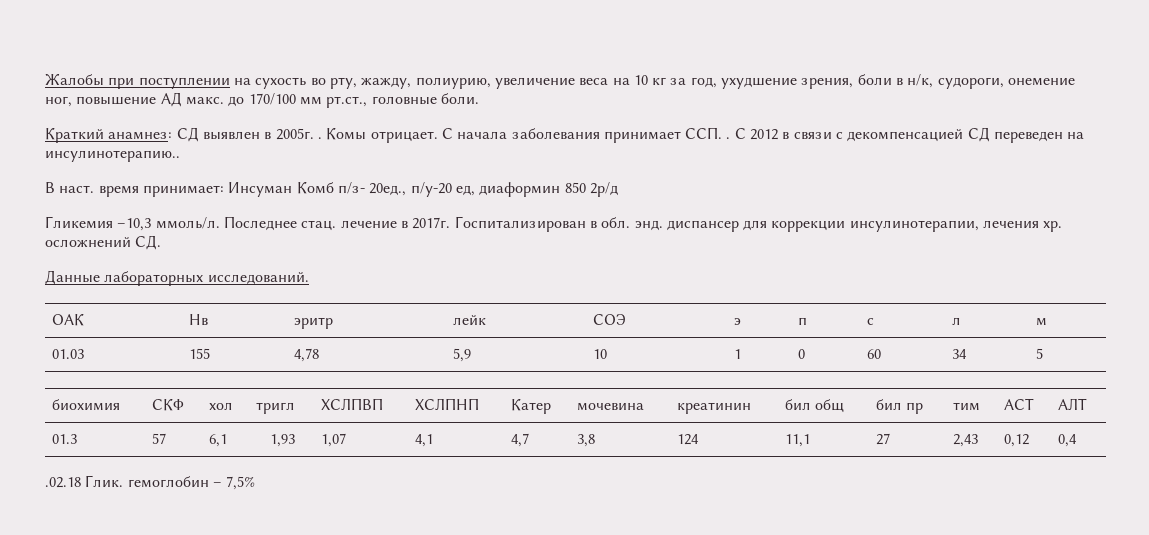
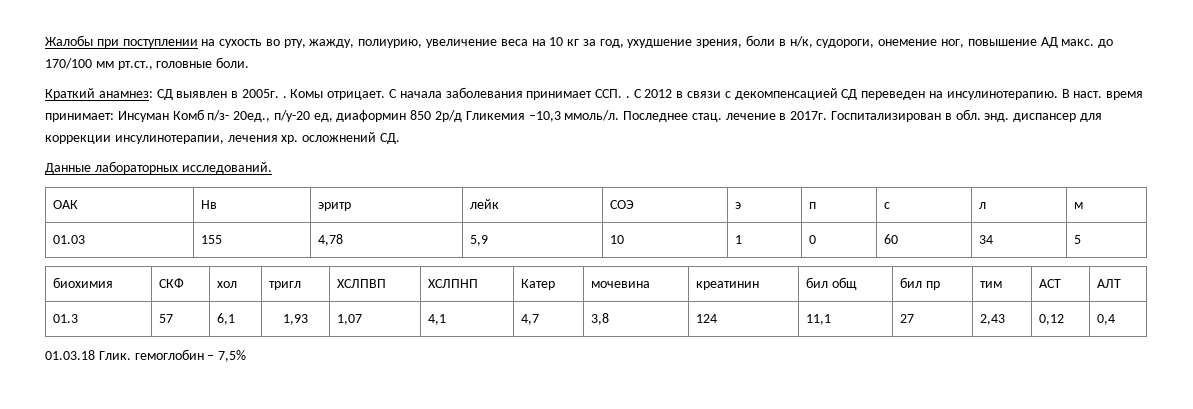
- С 2012 в связи с декомпенсацией СД переведен на инсулинотерапию..
- В наст. время принимает: Инсуман Комб п/з- 20ед., п/у-20 ед, диаформин 850 2р/д
- Гликемия –10,3 ммоль/л.
+ С 2012 в связи с декомпенсацией СД переведен на инсулинотерапию. В наст. время принимает: Инсуман Комб п/з- 20ед., п/у-20 ед, диаформин 850 2р/д Гликемия –10,3 ммоль/л.
- .02.18 Глик. гемоглобин – 7,5%
+ 01.03.18 Глик. гемоглобин – 7,5%

